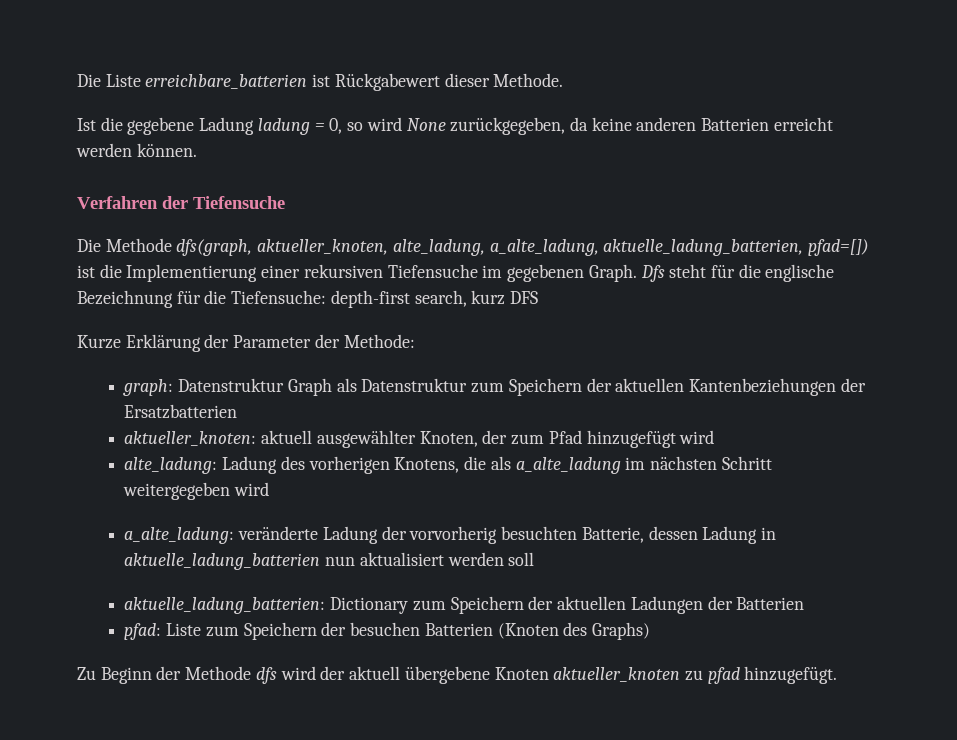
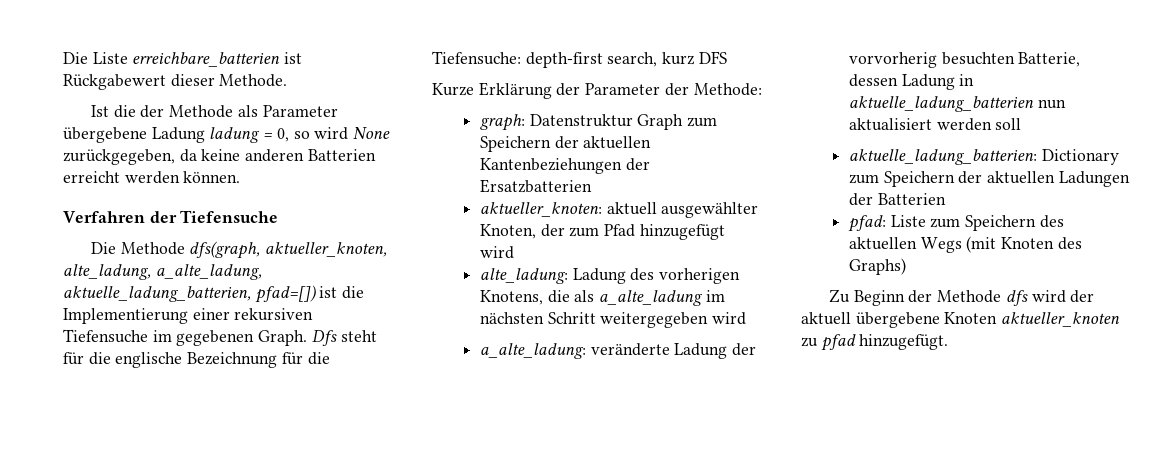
- Ist die gegebene Ladung ladung = 0, so wird None zurückgegeben, da keine anderen Batterien erreicht werden können.
+ Ist die der Methode als Parameter übergebene Ladung ladung = 0, so wird None zurückgegeben, da keine anderen Batterien erreicht werden können.
- graph: Datenstruktur Graph als Datenstruktur zum Speichern der aktuellen Kantenbeziehungen der Ersatzbatterien
+ graph: Datenstruktur Graph zum Speichern der aktuellen Kantenbeziehungen der Ersatzbatterien
- pfad: Liste zum Speichern der besuchen Batterien (Knoten des Graphs)
+ pfad: Liste zum Speichern des aktuellen Wegs (mit Knoten des Graphs)

